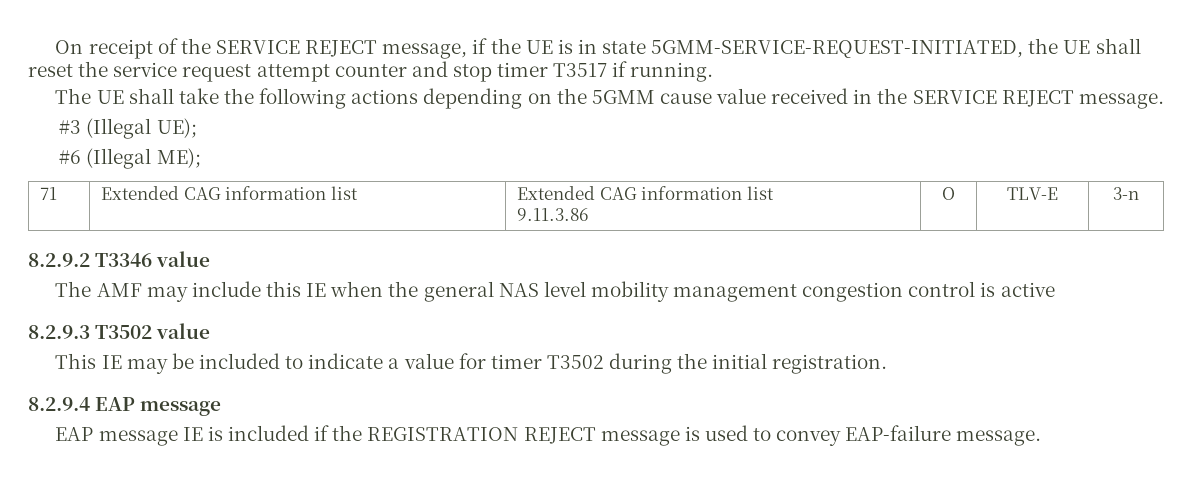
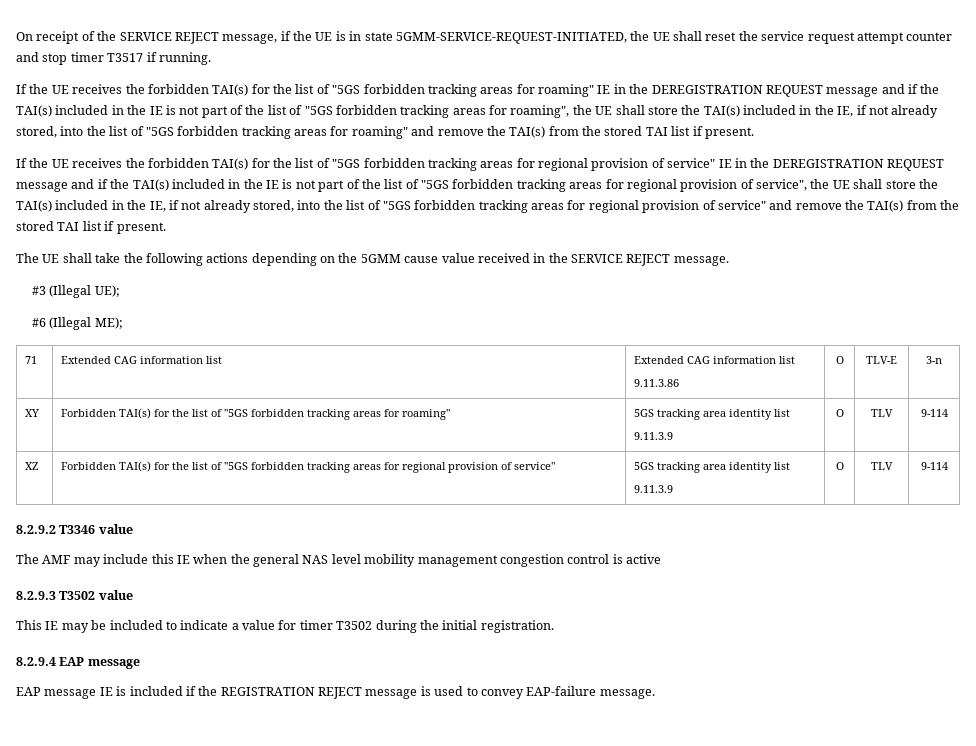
+ If the UE receives the forbidden TAI(s) for the list of "5GS forbidden tracking areas for roaming" IE in the DEREGISTRATION REQUEST message and if the TAI(s) included in the IE is not part of the list of "5GS forbidden tracking areas for roaming", the UE shall store the TAI(s) included in the IE, if not already stored, into the list of "5GS forbidden tracking areas for roaming" and remove the TAI(s) from the stored TAI list if present.
+ If the UE receives the forbidden TAI(s) for the list of "5GS forbidden tracking areas for regional provision of service" IE in the DEREGISTRATION REQUEST message and if the TAI(s) included in the IE is not part of the list of "5GS forbidden tracking areas for regional provision of service", the UE shall store the TAI(s) included in the IE, if not already stored, into the list of "5GS forbidden tracking areas for regional provision of service" and remove the TAI(s) from the stored TAI list if present.
+ XY | Forbidden TAI(s) for the list of "5GS forbidden tracking areas for roaming" | 5GS tracking area identity list
+ 9.11.3.9 | O | TLV | 9-114
+ XZ | Forbidden TAI(s) for the list of "5GS forbidden tracking areas for regional provision of service" | 5GS tracking area identity list
+ 9.11.3.9 | O | TLV | 9-114

